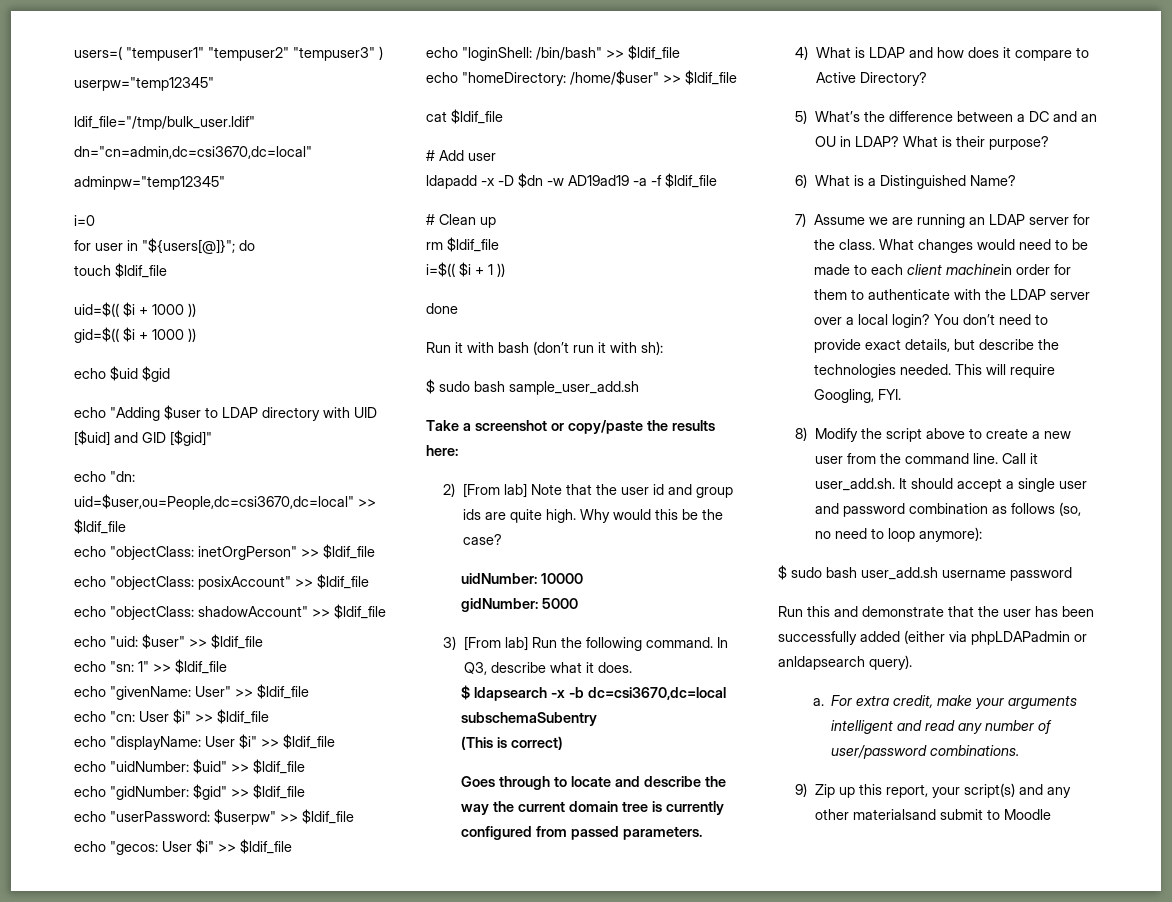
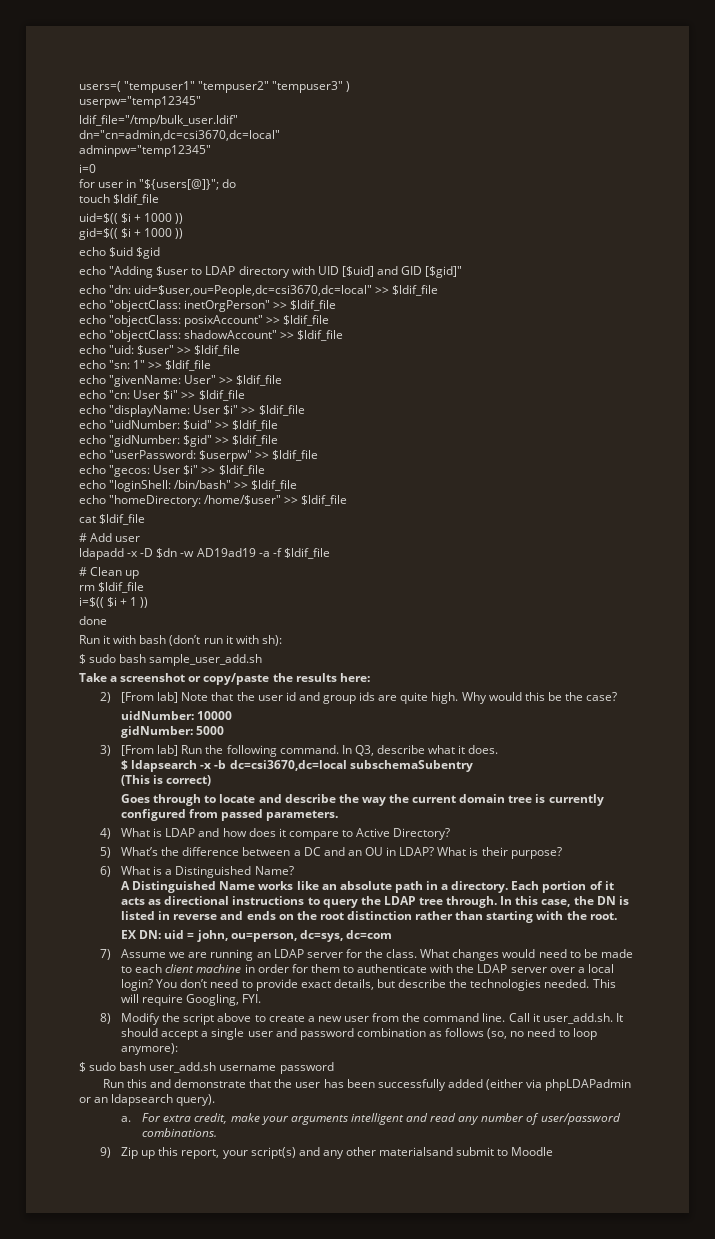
+ A Distinguished Name works like an absolute path in a directory. Each portion of it acts as directional instructions to query the LDAP tree through. In this case, the DN is listed in reverse and ends on the root distinction rather than starting with the root.
+ EX DN: uid = john, ou=person, dc=sys, dc=com
- What changes would need to be made to each client machinein order for them to authenticate with the LDAP server over a local login?
+ What changes would need to be made to each client machine in order for them to authenticate with the LDAP server over a local login?
- Run this and demonstrate that the user has been successfully added (either via phpLDAPadmin or anldapsearch query).
+ Run this and demonstrate that the user has been successfully added (either via phpLDAPadmin or an ldapsearch query).

